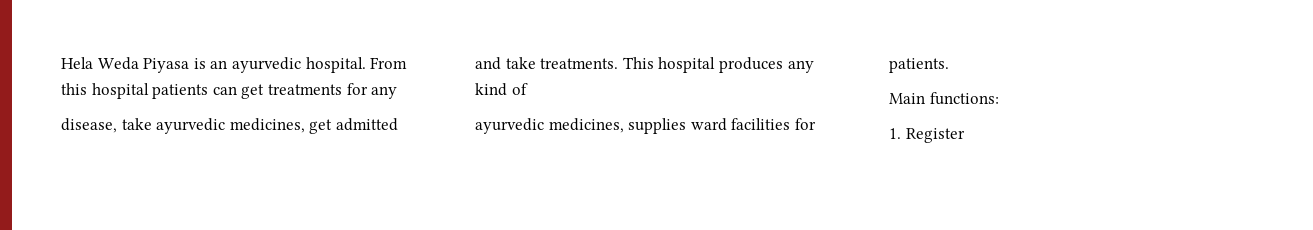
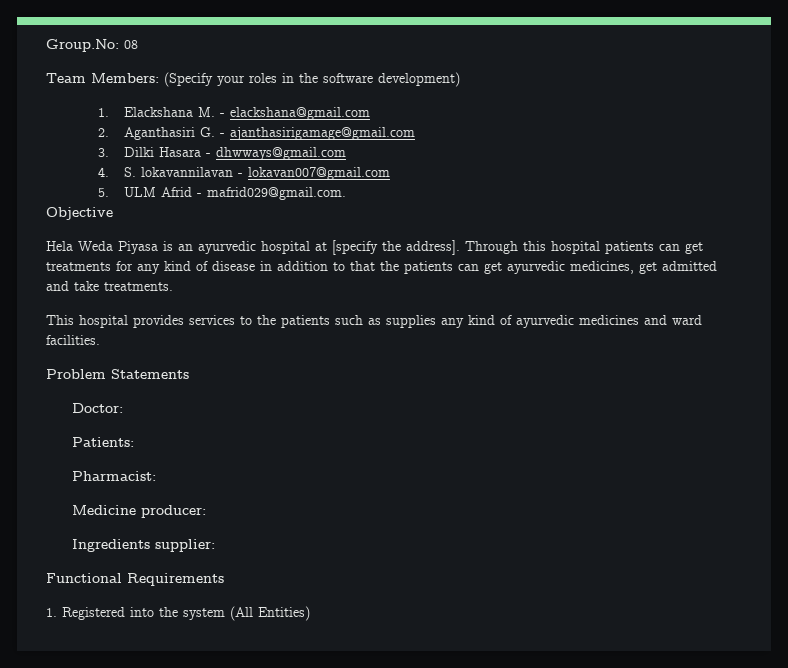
+ Group.No: 08
+ Team Members: (Specify your roles in the software development)
+ 1. Elackshana M. - elackshana@gmail.com
+ 2. Aganthasiri G. - ajanthasirigamage@gmail.com
+ 3. Dilki Hasara - dhwways@gmail.com
+ 4. S. lokavannilavan - lokavan007@gmail.com
+ 5. ULM Afrid - mafrid029@gmail.com.
+ Objective
- Hela Weda Piyasa is an ayurvedic hospital. From this hospital patients can get treatments for any
- disease, take ayurvedic medicines, get admitted and take treatments. This hospital produces any kind of
- ayurvedic medicines, supplies ward facilities for patients.
- Main functions:
- 1. Register
+ Hela Weda Piyasa is an ayurvedic hospital at [specify the address]. Through this hospital patients can get treatments for any kind of disease in addition to that the patients can get ayurvedic medicines, get admitted and take treatments.
+ This hospital provides services to the patients such as supplies any kind of ayurvedic medicines and ward facilities.
+ Problem Statements
+ Doctor:
+ Patients:
+ Pharmacist:
+ Medicine producer:
+ Ingredients supplier:
+ Functional Requirements
+ 1. Registered into the system (All Entities)

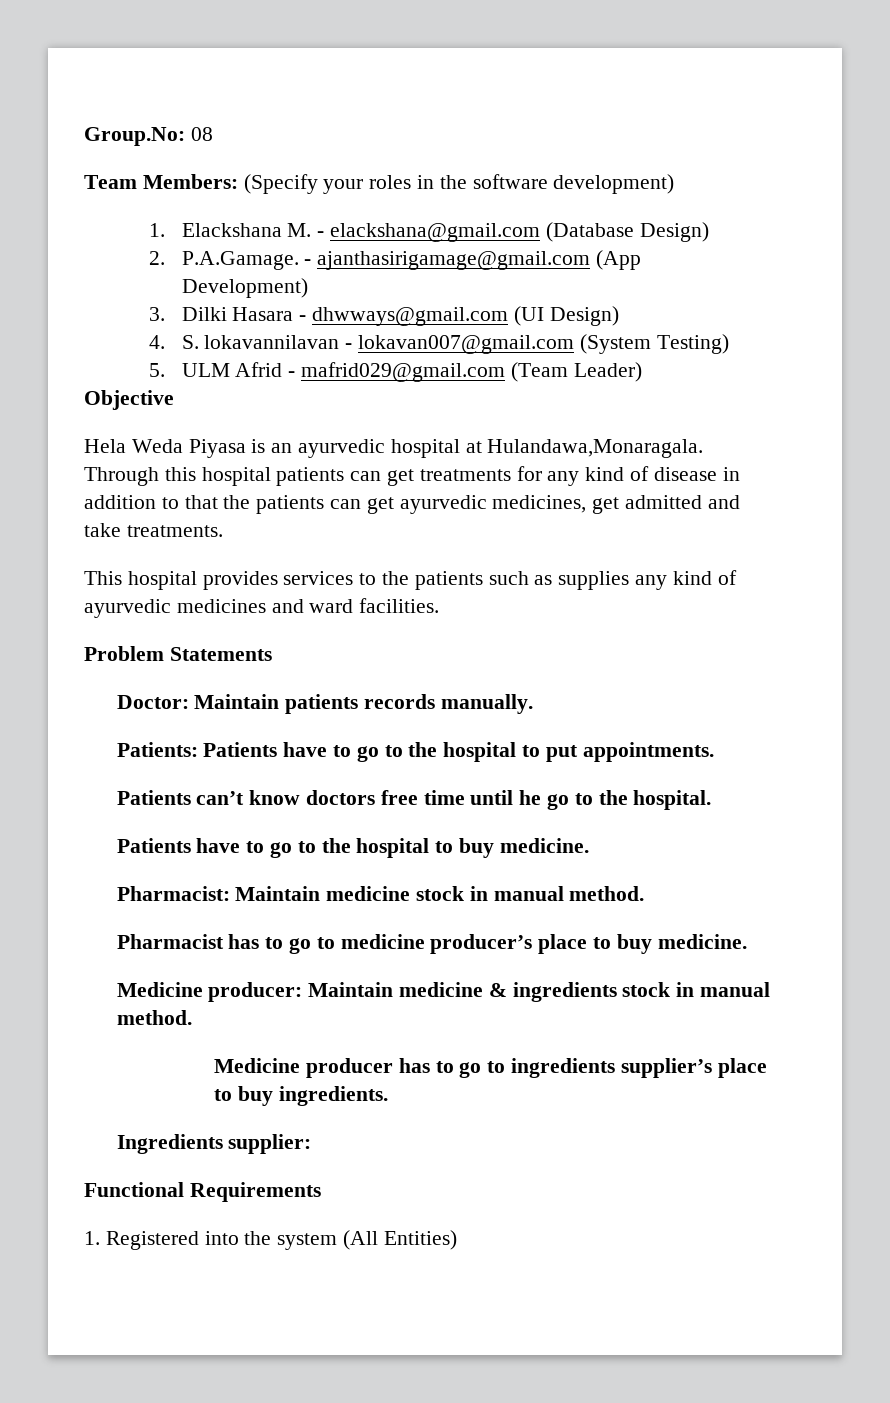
- 1. Elackshana M. - elackshana@gmail.com
+ 1. Elackshana M. - elackshana@gmail.com (Database Design)
- 2. Aganthasiri G. - ajanthasirigamage@gmail.com
+ 2. P.A.Gamage. - ajanthasirigamage@gmail.com (App Development)
- 3. Dilki Hasara - dhwways@gmail.com
+ 3. Dilki Hasara - dhwways@gmail.com (UI Design)
- 4. S. lokavannilavan - lokavan007@gmail.com
+ 4. S. lokavannilavan - lokavan007@gmail.com (System Testing)
- 5. ULM Afrid - mafrid029@gmail.com.
+ 5. ULM Afrid - mafrid029@gmail.com (Team Leader)
- Hela Weda Piyasa is an ayurvedic hospital at [specify the address].
+ Hela Weda Piyasa is an ayurvedic hospital at Hulandawa,Monaragala.
- Doctor:
- Patients:
- Pharmacist:
- Medicine producer:
+ Doctor: Maintain patients records manually.
+ Patients: Patients have to go to the hospital to put appointments.
+ Patients can’t know doctors free time until he go to the hospital.
+ Patients have to go to the hospital to buy medicine.
+ Pharmacist: Maintain medicine stock in manual method.
+ Pharmacist has to go to medicine producer’s place to buy medicine.
+ Medicine producer: Maintain medicine & ingredients stock in manual method.
+ Medicine producer has to go to ingredients supplier’s place to buy ingredients.

